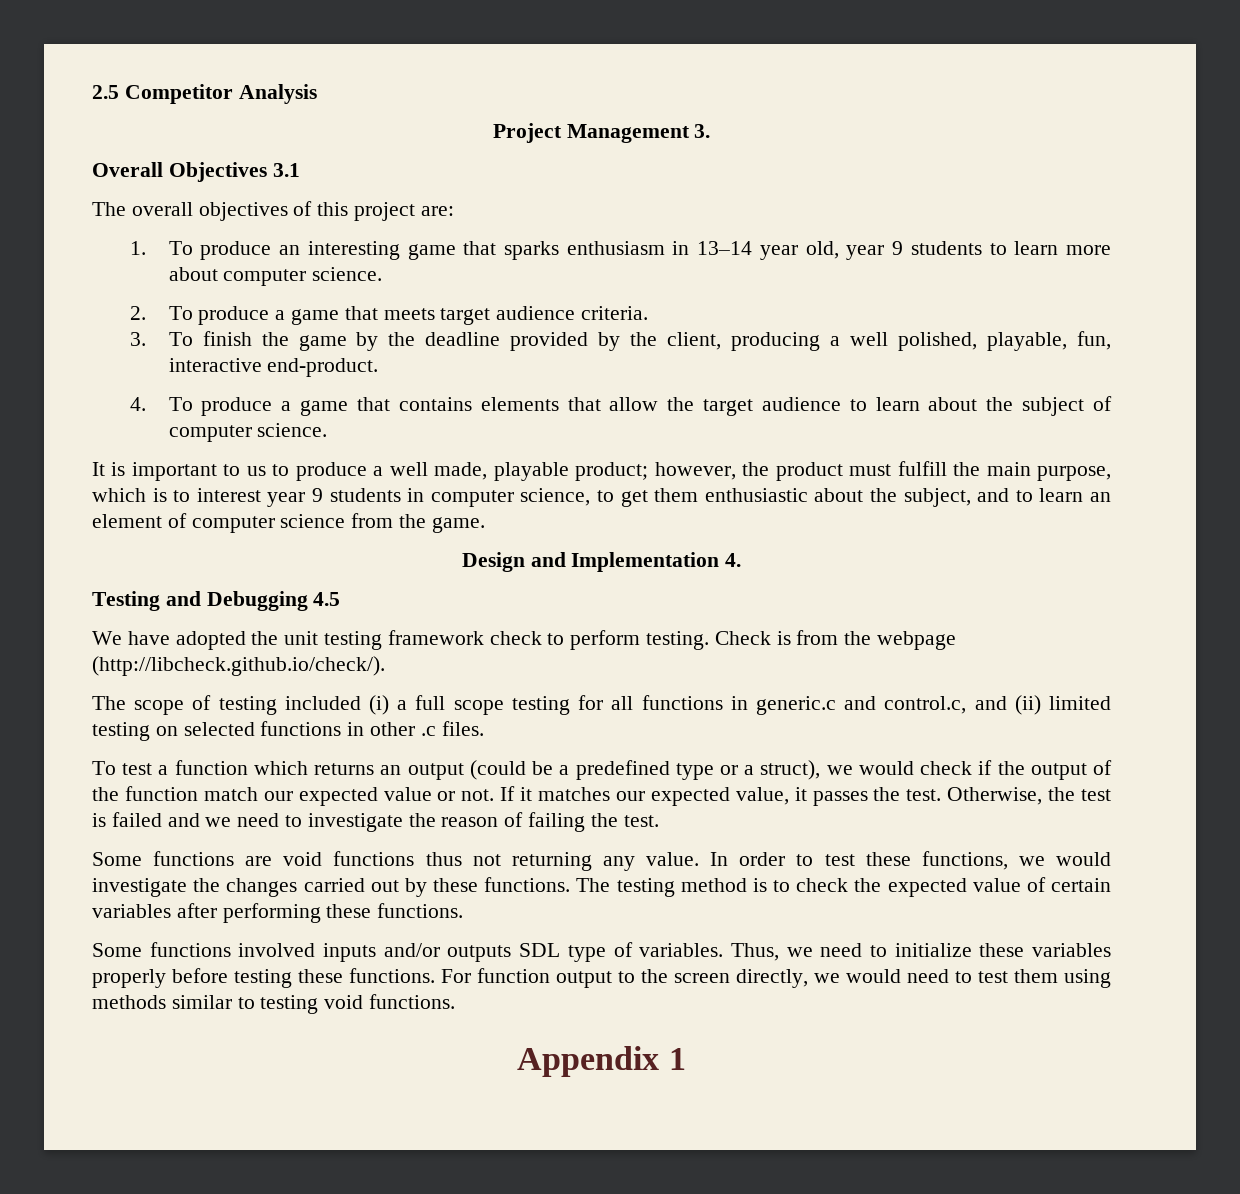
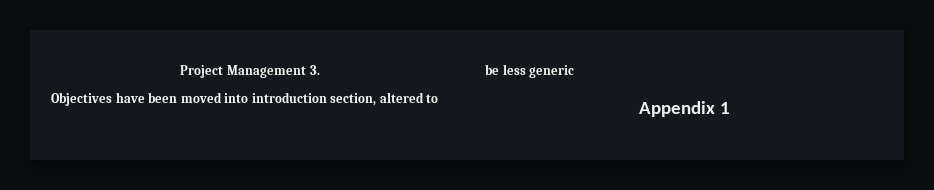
- 2.5 Competitor Analysis
- Overall Objectives 3.1
- The overall objectives of this project are:
- 1. To produce an interesting game that sparks enthusiasm in 13–14 year old, year 9 students to learn more about computer science.
- 2. To produce a game that meets target audience criteria.
- 3. To finish the game by the deadline provided by the client, producing a well polished, playable, fun, interactive end-product.
- 4. To produce a game that contains elements that allow the target audience to learn about the subject of computer science.
- It is important to us to produce a well made, playable product; however, the product must fulfill the main purpose, which is to interest year 9 students in computer science, to get them enthusiastic about the subject, and to learn an element of computer science from the game.
- Design and Implementation 4.
- Testing and Debugging 4.5
- We have adopted the unit testing framework check to perform testing. Check is from the webpage (http://libcheck.github.io/check/).
- The scope of testing included (i) a full scope testing for all functions in generic.c and control.c, and (ii) limited testing on selected functions in other .c files.
- To test a function which returns an output (could be a predefined type or a struct), we would check if the output of the function match our expected value or not. If it matches our expected value, it passes the test. Otherwise, the test is failed and we need to investigate the reason of failing the test.
- Some functions are void functions thus not returning any value. In order to test these functions, we would investigate the changes carried out by these functions. The testing method is to check the expected value of certain variables after performing these functions.
- Some functions involved inputs and/or outputs SDL type of variables. Thus, we need to initialize these variables properly before testing these functions. For function output to the screen directly, we would need to test them using methods similar to testing void functions.
+ Objectives have been moved into introduction section, altered to be less generic

